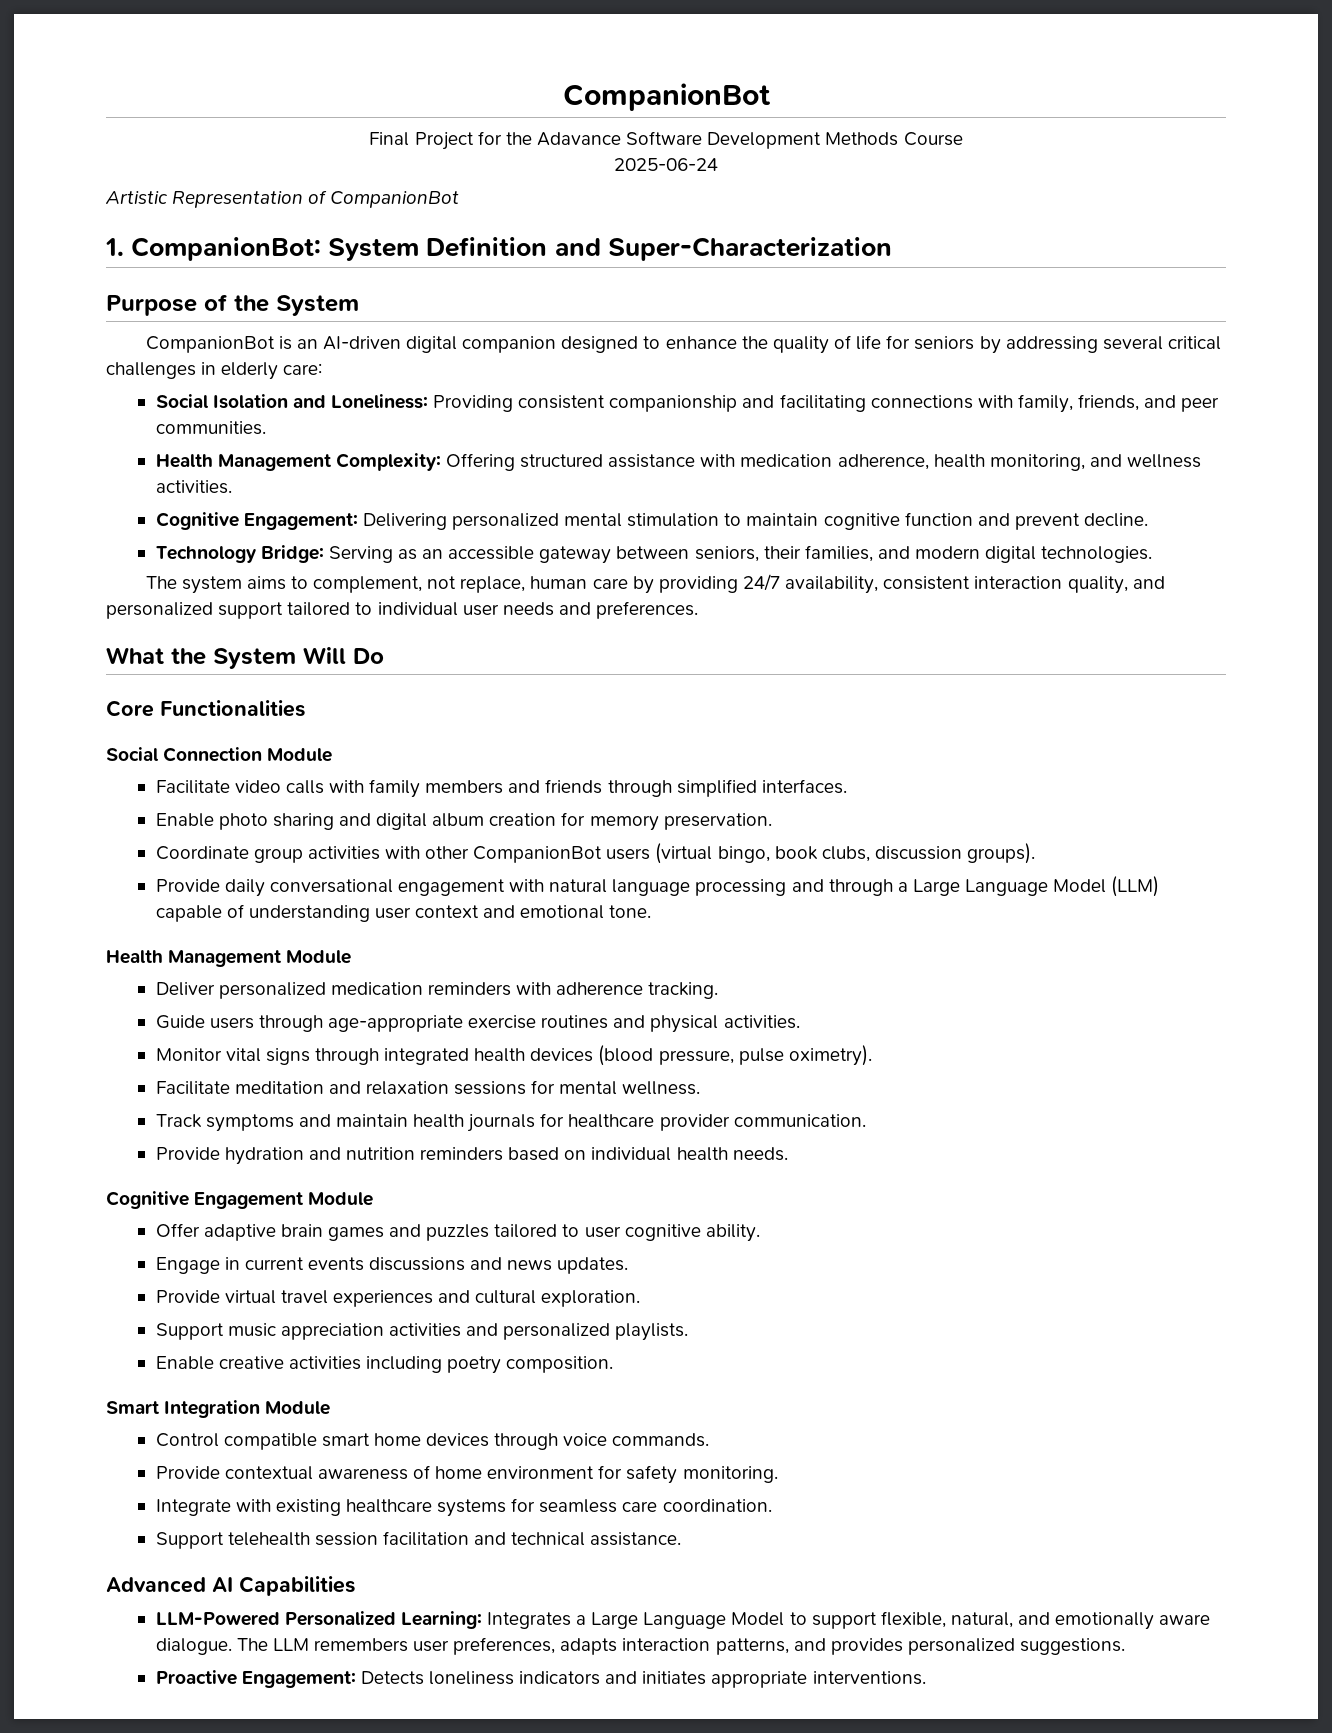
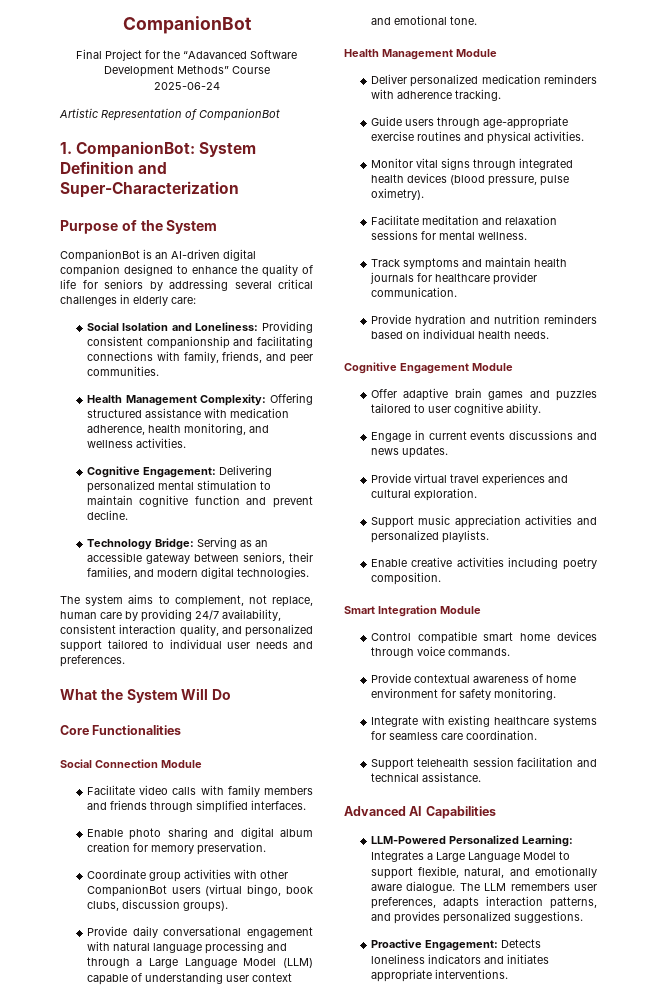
- Final Project for the Adavance Software Development Methods Course
+ Final Project for the “Adavanced Software Development Methods” Course

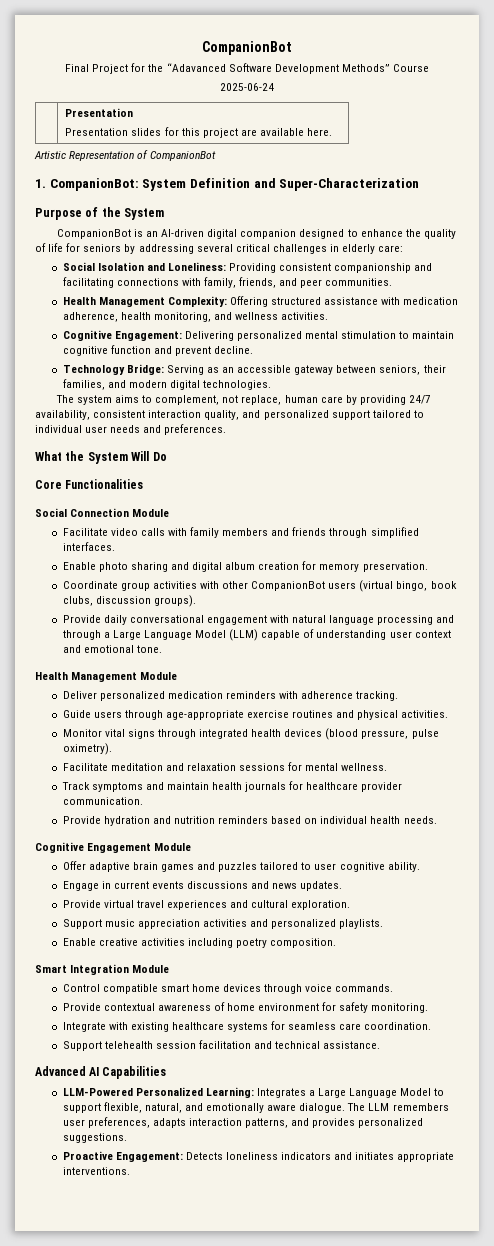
+ | Presentation
+ Presentation slides for this project are available here.

